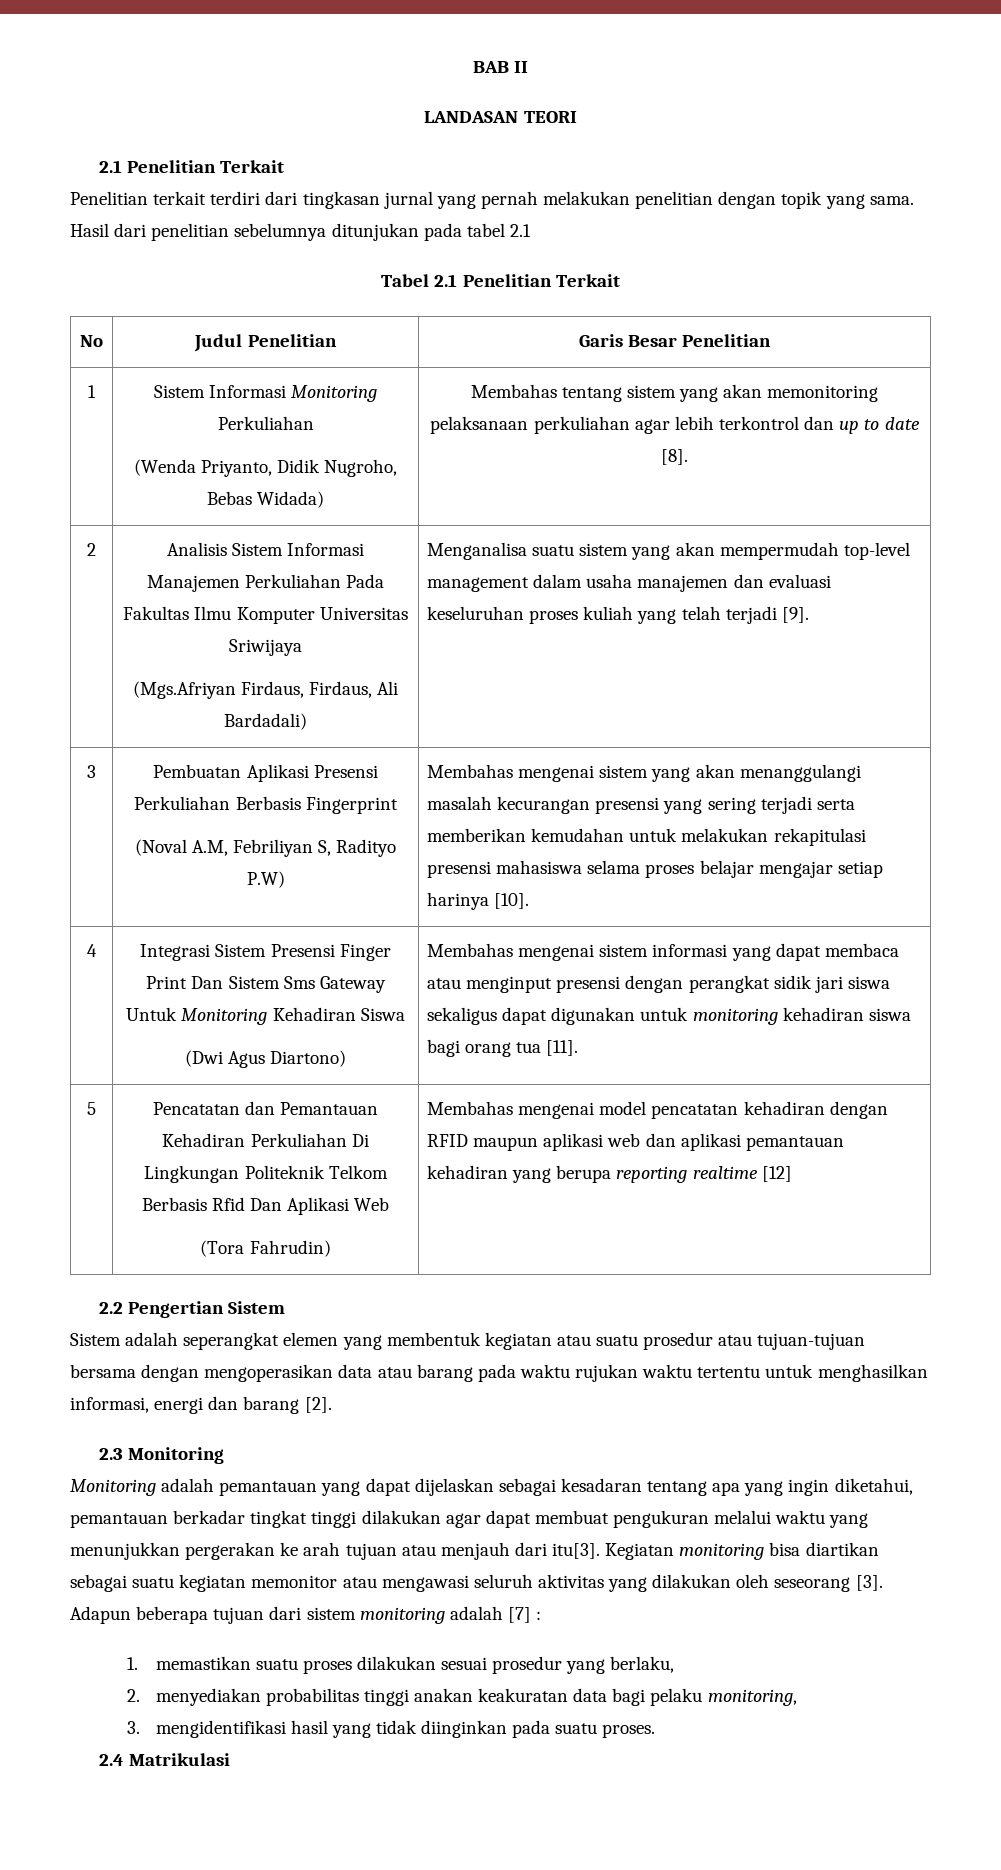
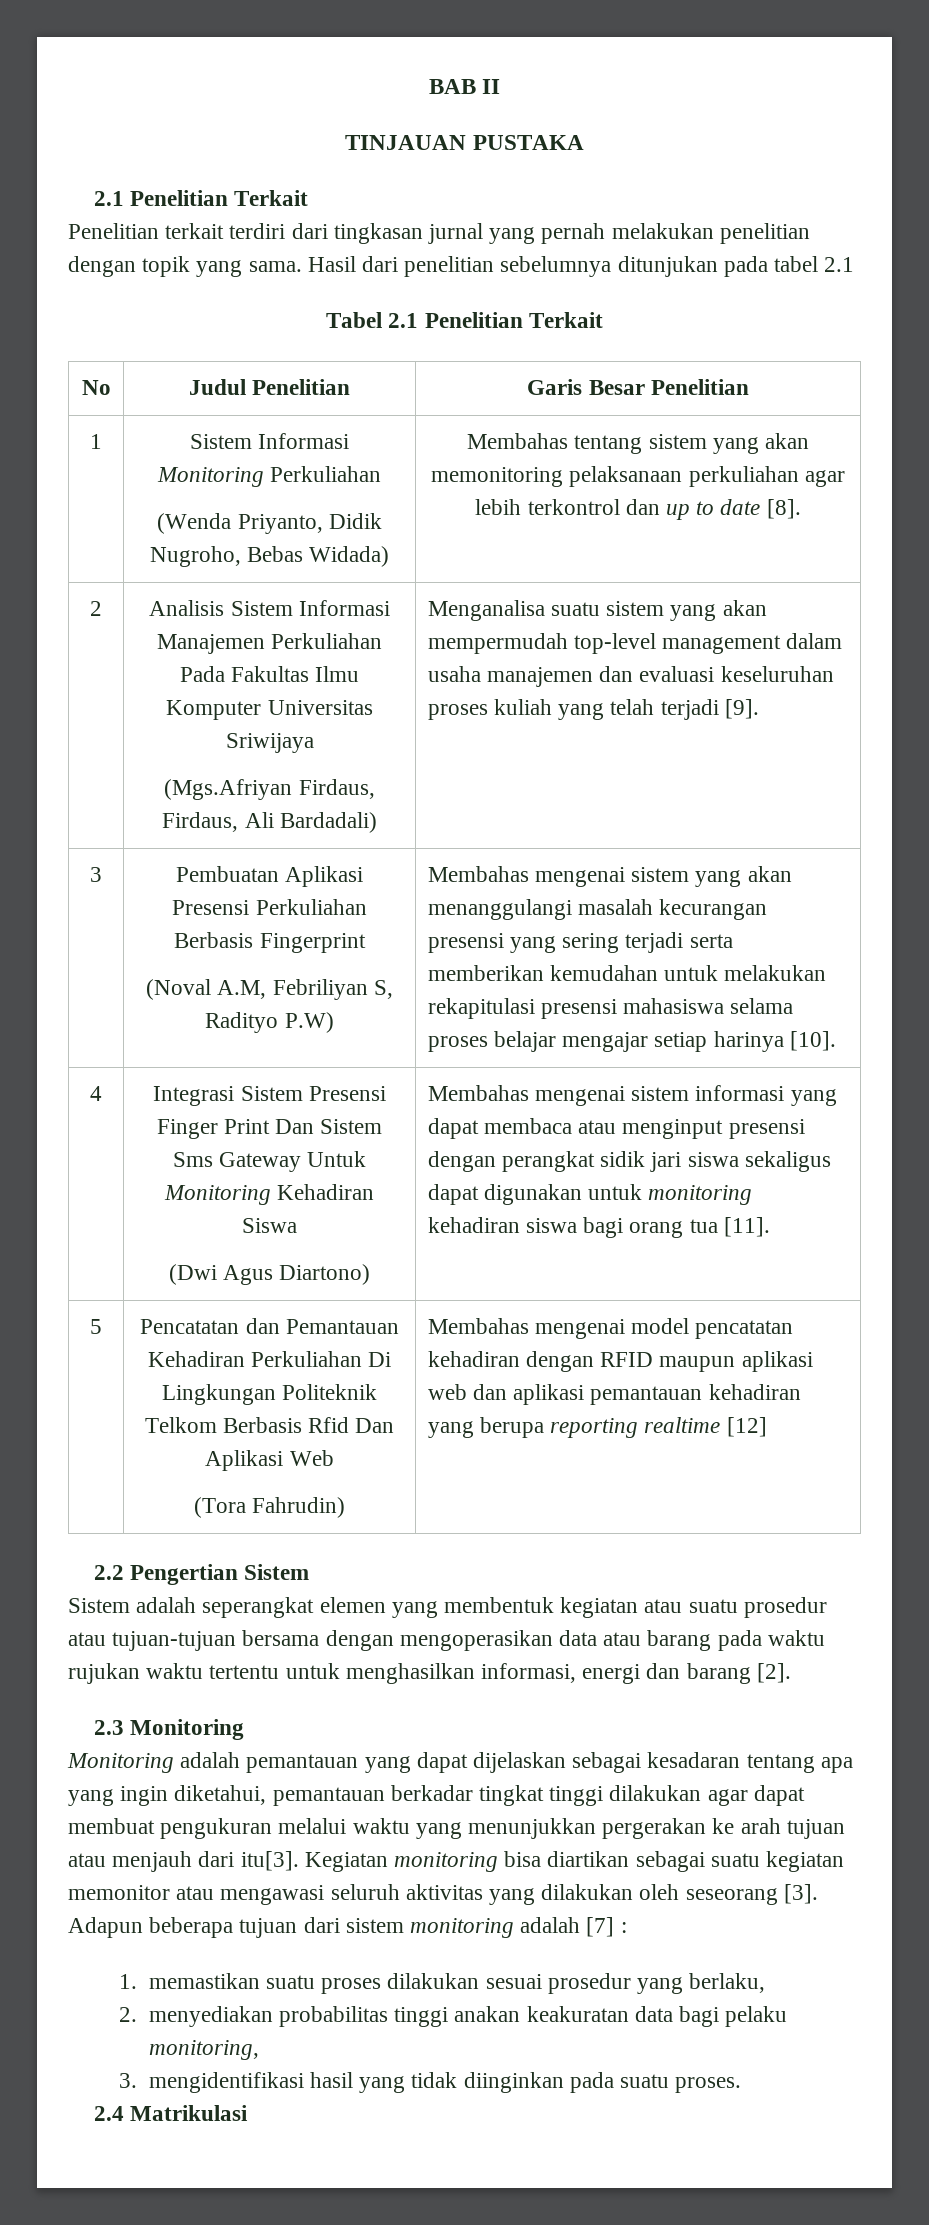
- LANDASAN TEORI
+ TINJAUAN PUSTAKA

